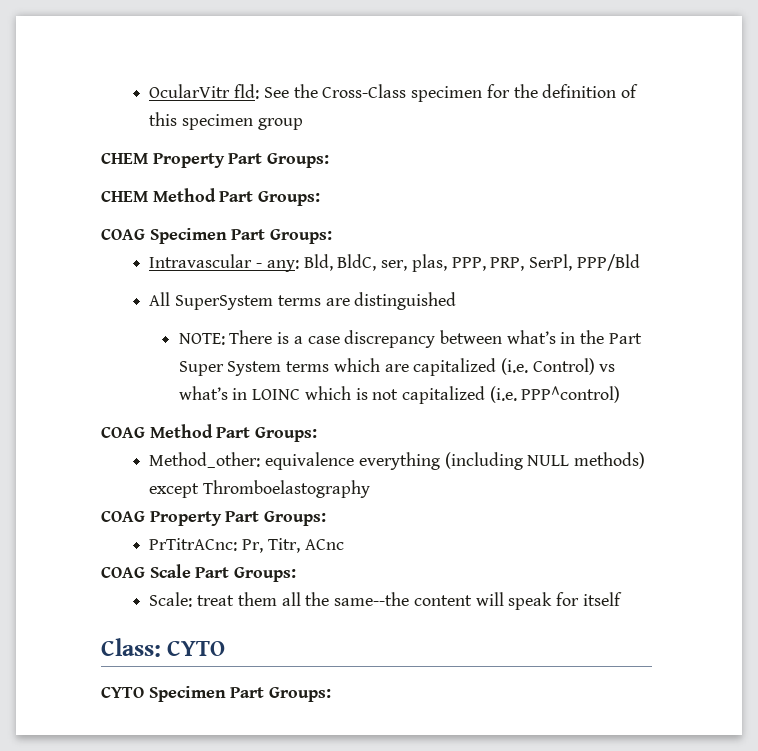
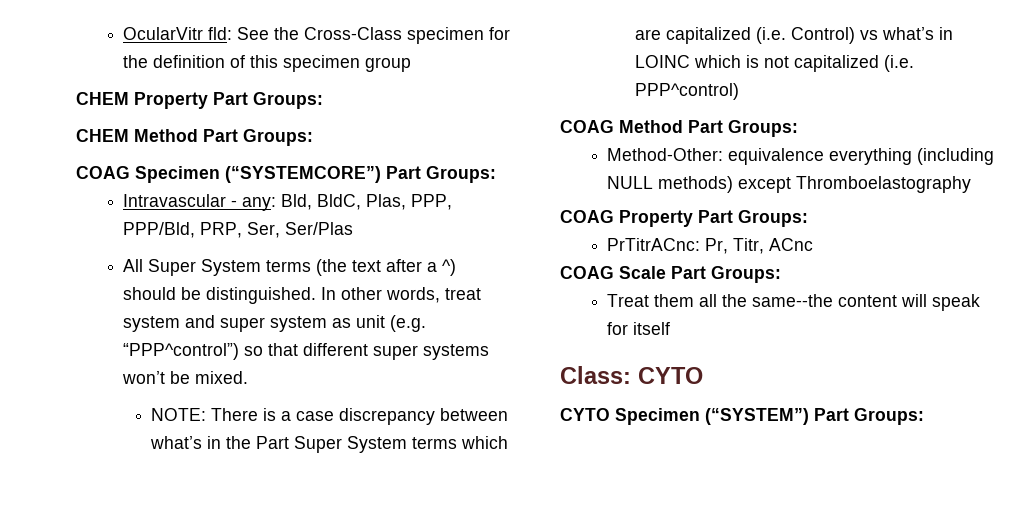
- COAG Specimen Part Groups:
+ COAG Specimen (“SYSTEMCORE”) Part Groups:
- Intravascular - any: Bld, BldC, ser, plas, PPP, PRP, SerPl, PPP/Bld
- All SuperSystem terms are distinguished
+ Intravascular - any: Bld, BldC, Plas, PPP, PPP/Bld, PRP, Ser, Ser/Plas
+ All Super System terms (the text after a ^) should be distinguished. In other words, treat system and super system as unit (e.g. “PPP^control”) so that different super systems won’t be mixed.
- Method_other: equivalence everything (including NULL methods) except Thromboelastography
+ Method-Other: equivalence everything (including NULL methods) except Thromboelastography
- Scale: treat them all the same--the content will speak for itself
+ Treat them all the same--the content will speak for itself
- CYTO Specimen Part Groups:
+ CYTO Specimen (“SYSTEM”) Part Groups:

